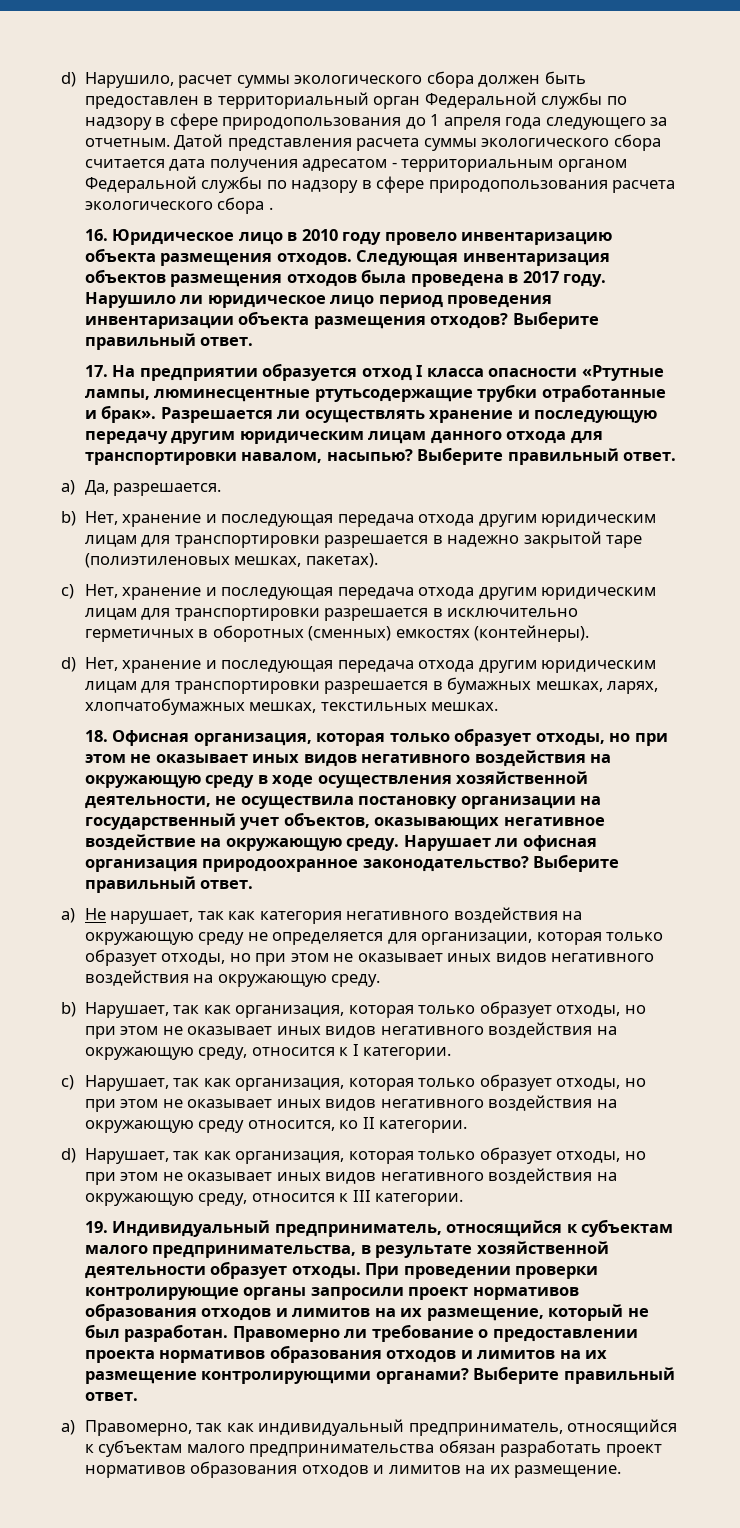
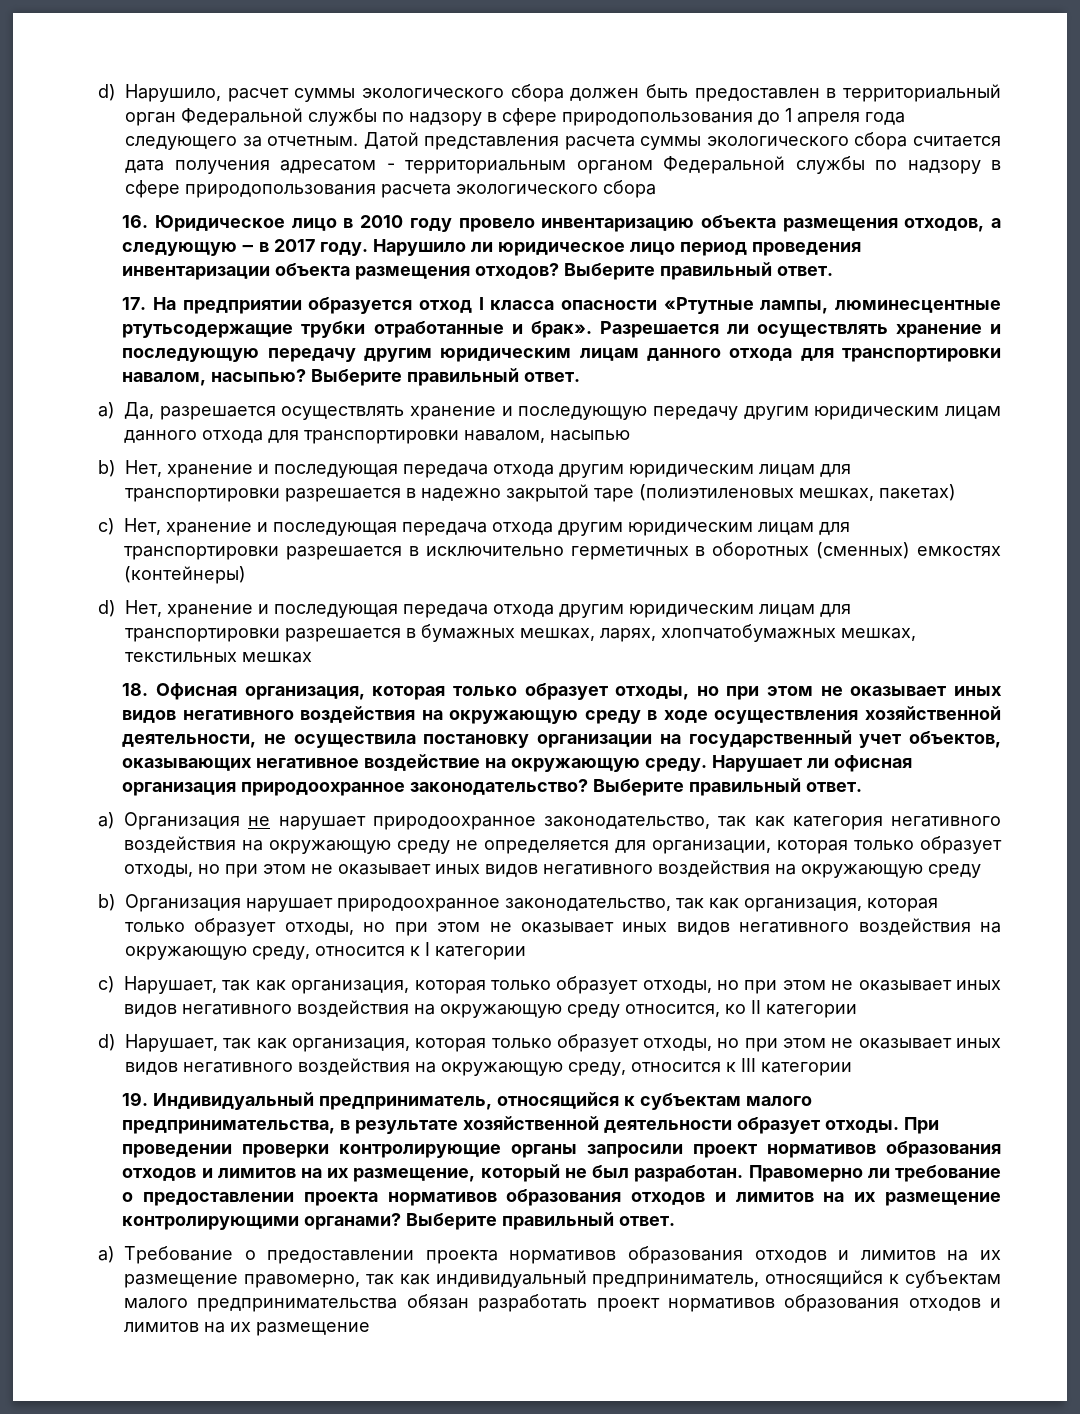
- Датой представления расчета суммы экологического сбора считается дата получения адресатом - территориальным органом Федеральной службы по надзору в сфере природопользования расчета экологического сбора .
+ Датой представления расчета суммы экологического сбора считается дата получения адресатом - территориальным органом Федеральной службы по надзору в сфере природопользования расчета экологического сбора
- 16. Юридическое лицо в 2010 году провело инвентаризацию объекта размещения отходов. Следующая инвентаризация объектов размещения отходов была проведена в 2017 году.
+ 16. Юридическое лицо в 2010 году провело инвентаризацию объекта размещения отходов, а следующую ‒ в 2017 году.
- a) Да, разрешается.
+ a) Да, разрешается осуществлять хранение и последующую передачу другим юридическим лицам данного отхода для транспортировки навалом, насыпью
- b) Нет, хранение и последующая передача отхода другим юридическим лицам для транспортировки разрешается в надежно закрытой таре (полиэтиленовых мешках, пакетах).
+ b) Нет, хранение и последующая передача отхода другим юридическим лицам для транспортировки разрешается в надежно закрытой таре (полиэтиленовых мешках, пакетах)
- c) Нет, хранение и последующая передача отхода другим юридическим лицам для транспортировки разрешается в исключительно герметичных в оборотных (сменных) емкостях (контейнеры).
+ c) Нет, хранение и последующая передача отхода другим юридическим лицам для транспортировки разрешается в исключительно герметичных в оборотных (сменных) емкостях (контейнеры)
- d) Нет, хранение и последующая передача отхода другим юридическим лицам для транспортировки разрешается в бумажных мешках, ларях, хлопчатобумажных мешках, текстильных мешках.
+ d) Нет, хранение и последующая передача отхода другим юридическим лицам для транспортировки разрешается в бумажных мешках, ларях, хлопчатобумажных мешках, текстильных мешках
- a) Не нарушает, так как категория негативного воздействия на окружающую среду не определяется для организации, которая только образует отходы, но при этом не оказывает иных видов негативного воздействия на окружающую среду.
- b) Нарушает, так как организация, которая только образует отходы, но при этом не оказывает иных видов негативного воздействия на окружающую среду, относится к I категории.
+ a) Организация не нарушает природоохранное законодательство, так как категория негативного воздействия на окружающую среду не определяется для организации, которая только образует отходы, но при этом не оказывает иных видов негативного воздействия на окружающую среду
+ b) Организация нарушает природоохранное законодательство, так как организация, которая только образует отходы, но при этом не оказывает иных видов негативного воздействия на окружающую среду, относится к I категории
- c) Нарушает, так как организация, которая только образует отходы, но при этом не оказывает иных видов негативного воздействия на окружающую среду относится, ко II категории.
+ c) Нарушает, так как организация, которая только образует отходы, но при этом не оказывает иных видов негативного воздействия на окружающую среду относится, ко II категории
- d) Нарушает, так как организация, которая только образует отходы, но при этом не оказывает иных видов негативного воздействия на окружающую среду, относится к III категории.
+ d) Нарушает, так как организация, которая только образует отходы, но при этом не оказывает иных видов негативного воздействия на окружающую среду, относится к III категории
- a) Правомерно, так как индивидуальный предприниматель, относящийся к субъектам малого предпринимательства обязан разработать проект нормативов образования отходов и лимитов на их размещение.
+ a) Требование о предоставлении проекта нормативов образования отходов и лимитов на их размещение правомерно, так как индивидуальный предприниматель, относящийся к субъектам малого предпринимательства обязан разработать проект нормативов образования отходов и лимитов на их размещение

